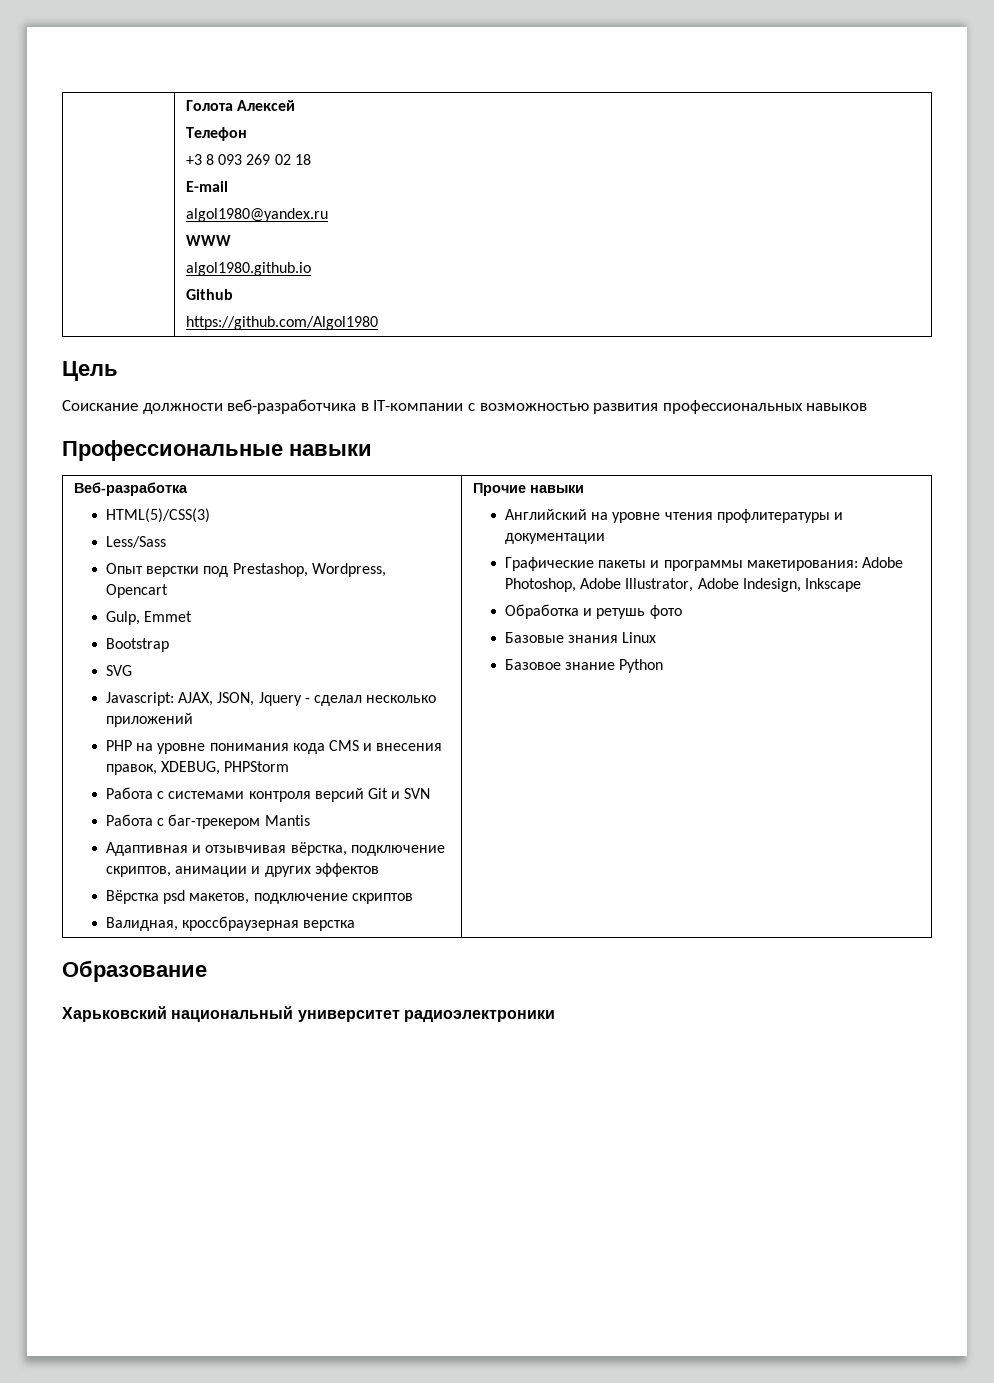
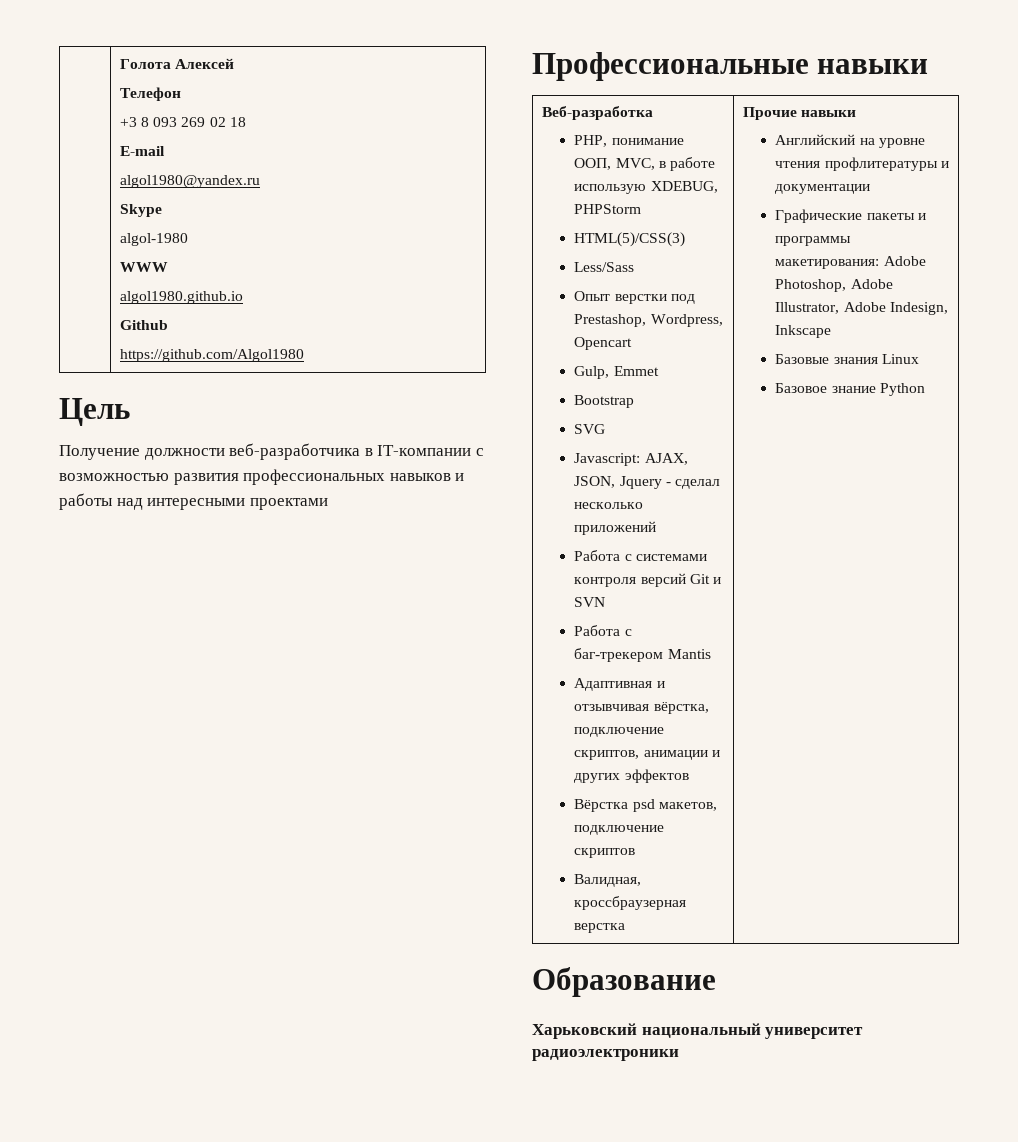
  | Голота Алексей
  Телефон
  +3 8 093 269 02 18
  E-mail
  algol1980@yandex.ru
+ Skype
+ algol-1980
- Соискание должности веб-разработчика в IT-компании с возможностью развития профессиональных навыков
+ Получение должности веб-разработчика в IT-компании с возможностью развития профессиональных навыков и работы над интересными проектами
  Профессиональные навыки
  Веб-разработка
+ PHP, понимание ООП, MVC, в работе использую XDEBUG, PHPStorm
- PHP на уровне понимания кода CMS и внесения правок, XDEBUG, PHPStorm
- Обработка и ретушь фото

